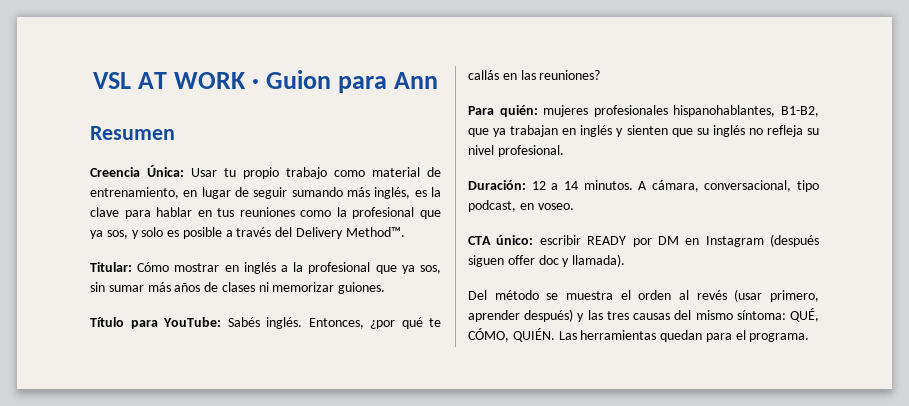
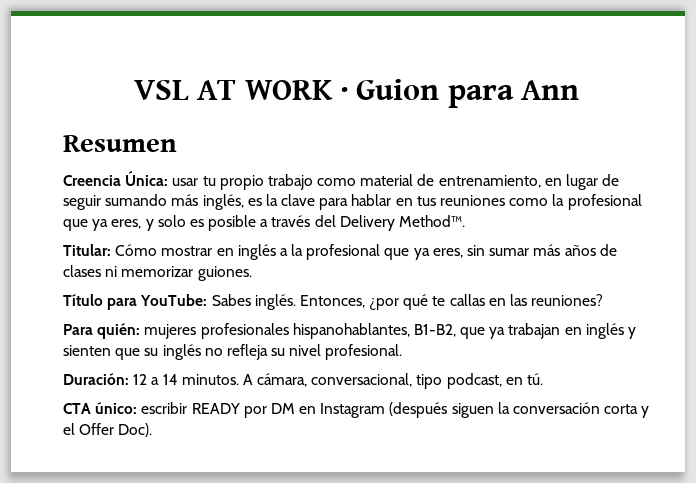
- Creencia Única: Usar tu propio trabajo como material de entrenamiento, en lugar de seguir sumando más inglés, es la clave para hablar en tus reuniones como la profesional que ya sos, y solo es posible a través del Delivery Method™.
+ Creencia Única: usar tu propio trabajo como material de entrenamiento, en lugar de seguir sumando más inglés, es la clave para hablar en tus reuniones como la profesional que ya eres, y solo es posible a través del Delivery Method™.
- Titular: Cómo mostrar en inglés a la profesional que ya sos, sin sumar más años de clases ni memorizar guiones.
+ Titular: Cómo mostrar en inglés a la profesional que ya eres, sin sumar más años de clases ni memorizar guiones.
- Título para YouTube: Sabés inglés.
+ Título para YouTube: Sabes inglés.
- Entonces, ¿por qué te callás en las reuniones?
+ Entonces, ¿por qué te callas en las reuniones?
- A cámara, conversacional, tipo podcast, en voseo.
+ A cámara, conversacional, tipo podcast, en tú.
- CTA único: escribir READY por DM en Instagram (después siguen offer doc y llamada).
- Del método se muestra el orden al revés (usar primero, aprender después) y las tres causas del mismo síntoma: QUÉ, CÓMO, QUIÉN. Las herramientas quedan para el programa.
+ CTA único: escribir READY por DM en Instagram (después siguen la conversación corta y el Offer Doc).

